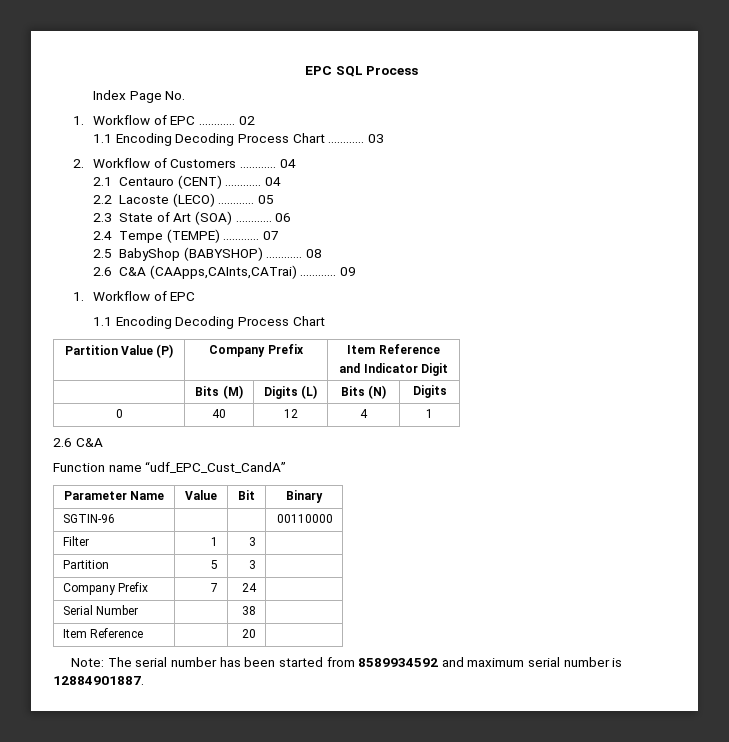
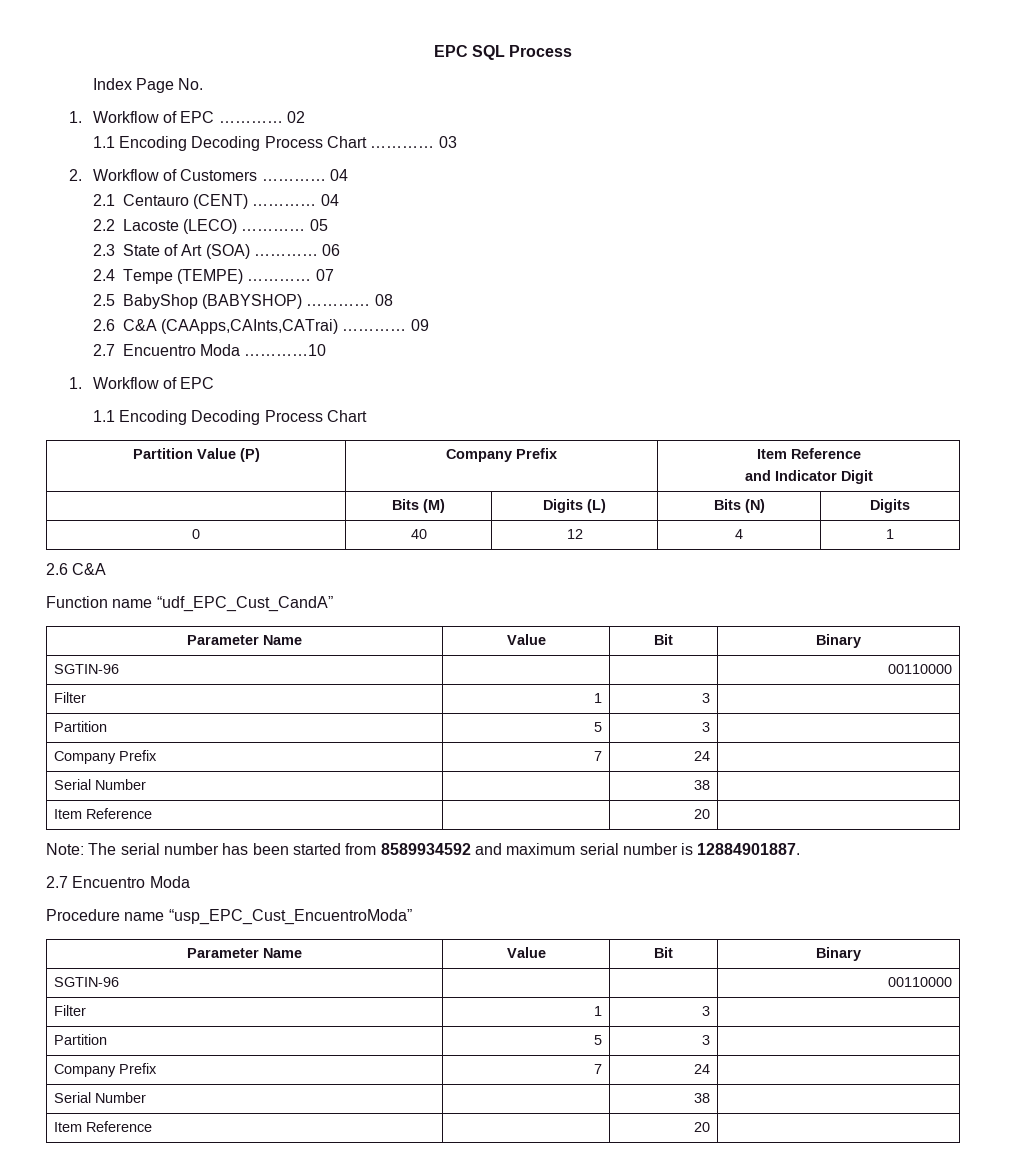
+ 2.7 Encuentro Moda …………10
  Note: The serial number has been started from 8589934592 and maximum serial number is 12884901887.
+ 2.7 Encuentro Moda
+ Procedure name “usp_EPC_Cust_EncuentroModa”
+ Parameter Name | Value | Bit | Binary
+ SGTIN-96 | | | 00110000
+ Filter | 1 | 3 |
+ Partition | 5 | 3 |
+ Company Prefix | 7 | 24 |
+ Serial Number | | 38 |
+ Item Reference | | 20 |

